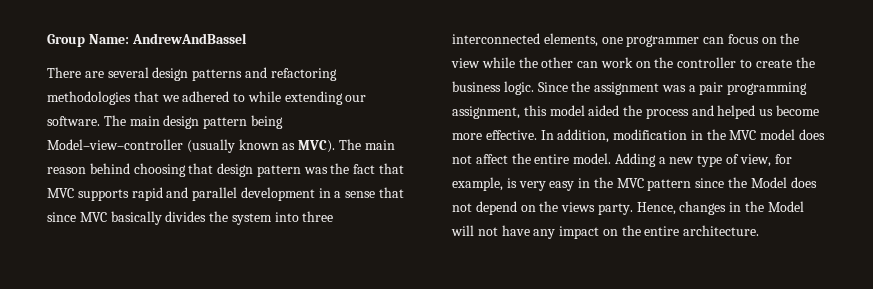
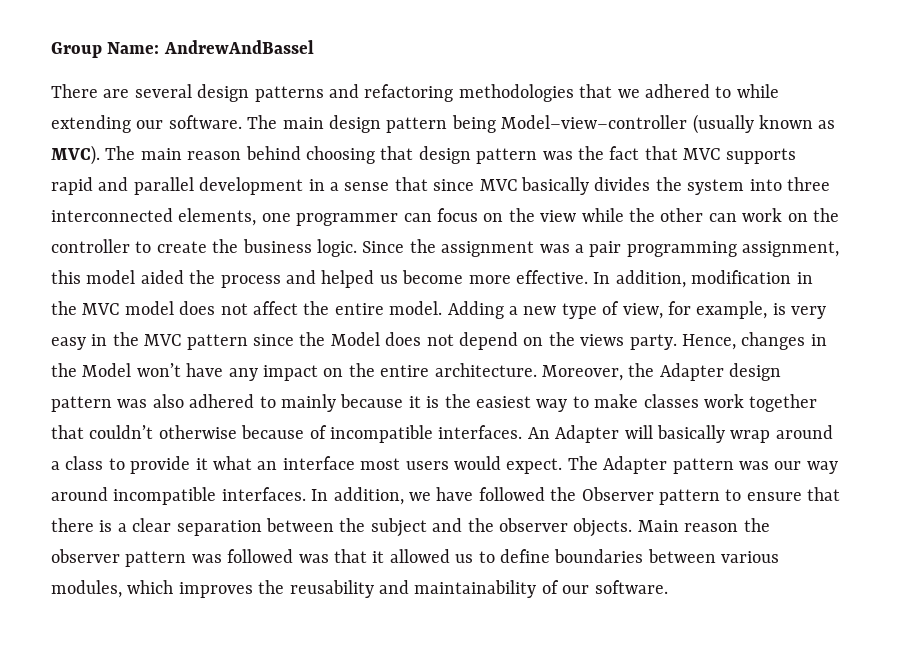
- Hence, changes in the Model will not have any impact on the entire architecture.
+ Hence, changes in the Model won’t have any impact on the entire architecture.
+ Moreover, the Adapter design pattern was also adhered to mainly because it is the easiest way to make classes work together that couldn’t otherwise because of incompatible interfaces. An Adapter will basically wrap around a class to provide it what an interface most users would expect. The Adapter pattern was our way around incompatible interfaces. In addition, we have followed the Observer pattern to ensure that there is a clear separation between the subject and the observer objects. Main reason the observer pattern was followed was that it allowed us to define boundaries between various modules, which improves the reusability and maintainability of our software.

